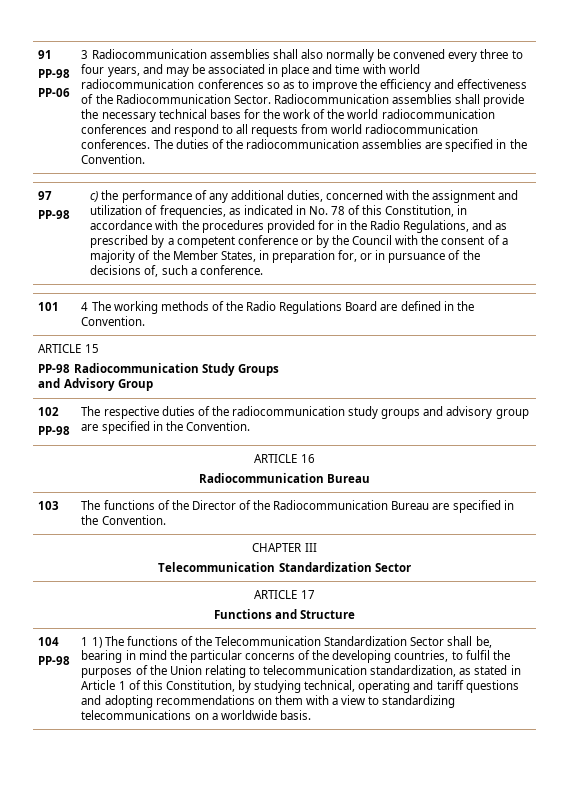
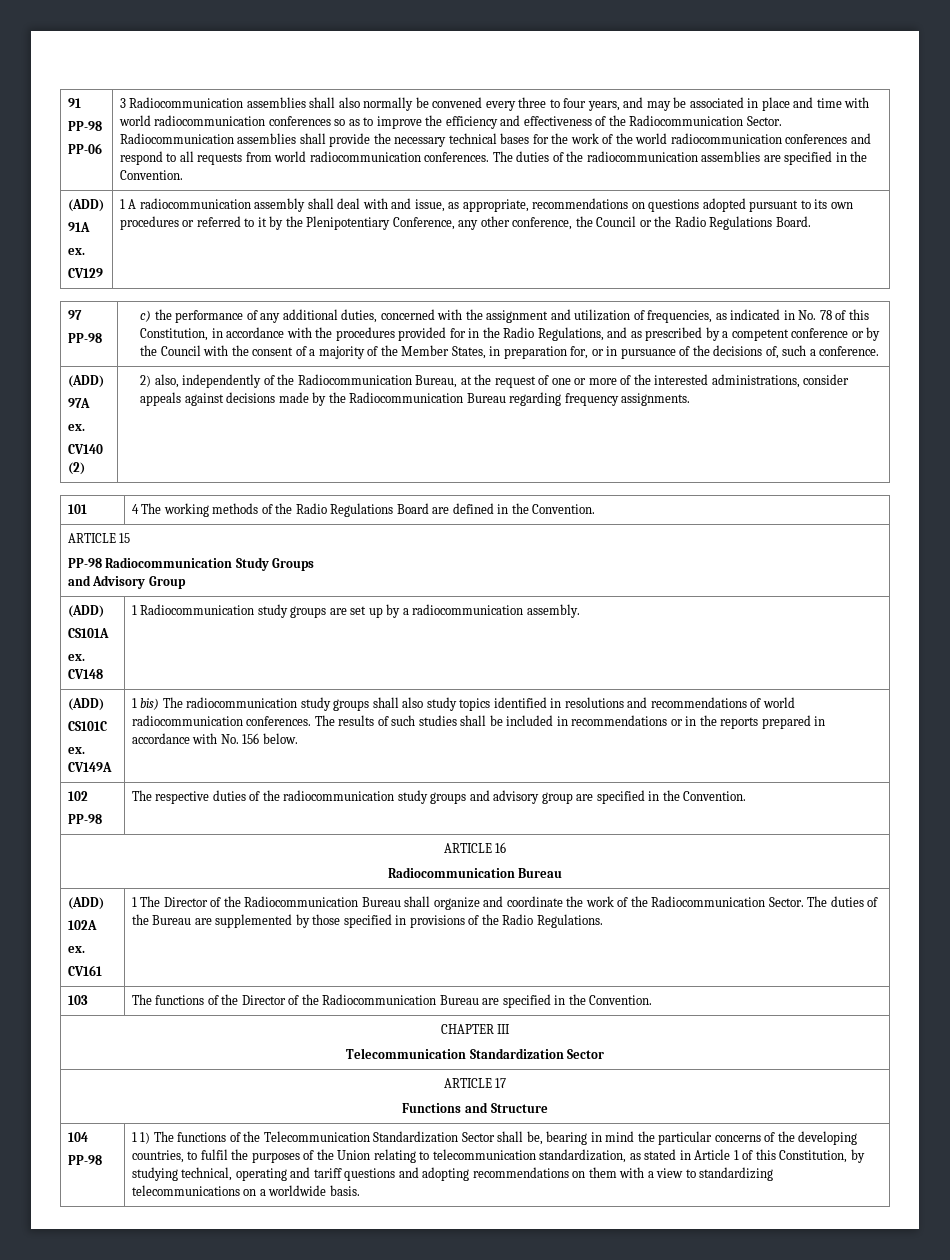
  The duties of the radiocommunication assemblies are specified in the Convention.
+ (ADD)
+ 91A
+ ex.
+ CV129 | 1 A radiocommunication assembly shall deal with and issue, as appropriate, recommendations on questions adopted pursuant to its own procedures or referred to it by the Plenipotentiary Conference, any other conference, the Council or the Radio Regulations Board.
  c) the performance of any additional duties, concerned with the assignment and utilization of frequencies, as indicated in No. 78 of this Constitution, in accordance with the procedures provided for in the Radio Regulations, and as prescribed by a competent conference or by the Council with the consent of a majority of the Member States, in preparation for, or in pursuance of the decisions of, such a conference.
+ (ADD)
+ 97A
+ ex.
+ CV140 (2) | 2) also, independently of the Radiocommunication Bureau, at the request of one or more of the interested administrations, consider appeals against decisions made by the Radiocommunication Bureau regarding frequency assignments.
  ARTICLE 15
  PP-98 Radiocommunication Study Groups
  and Advisory Group
+ (ADD)
+ CS101A
+ ex. CV148 | 1 Radiocommunication study groups are set up by a radiocommunication assembly.
+ (ADD)
+ CS101C
+ ex. CV149A | 1 bis) The radiocommunication study groups shall also study topics identified in resolutions and recommendations of world radiocommunication conferences. The results of such studies shall be included in recommendations or in the reports prepared in accordance with No. 156 below.
  ARTICLE 16
  Radiocommunication Bureau
+ (ADD)
+ 102A
+ ex.
+ CV161 | 1 The Director of the Radiocommunication Bureau shall organize and coordinate the work of the Radiocommunication Sector. The duties of the Bureau are supplemented by those specified in provisions of the Radio Regulations.

